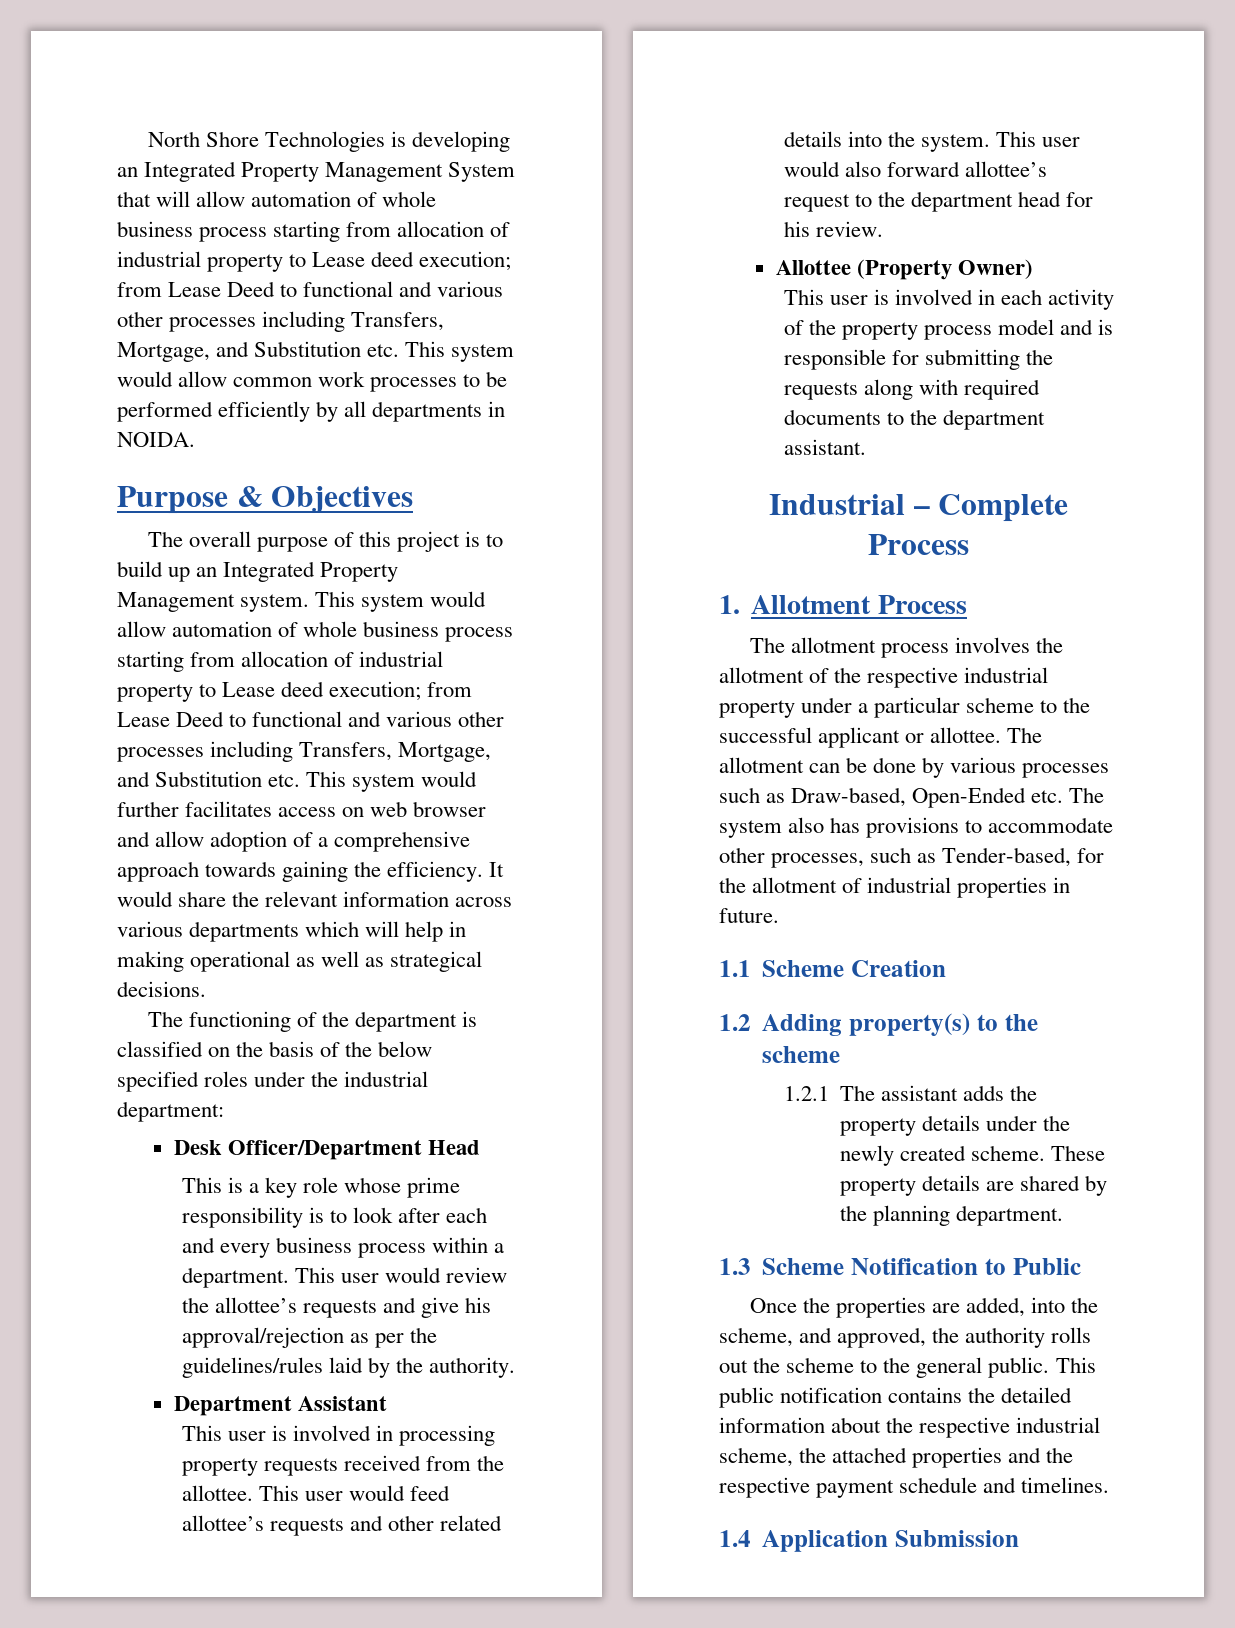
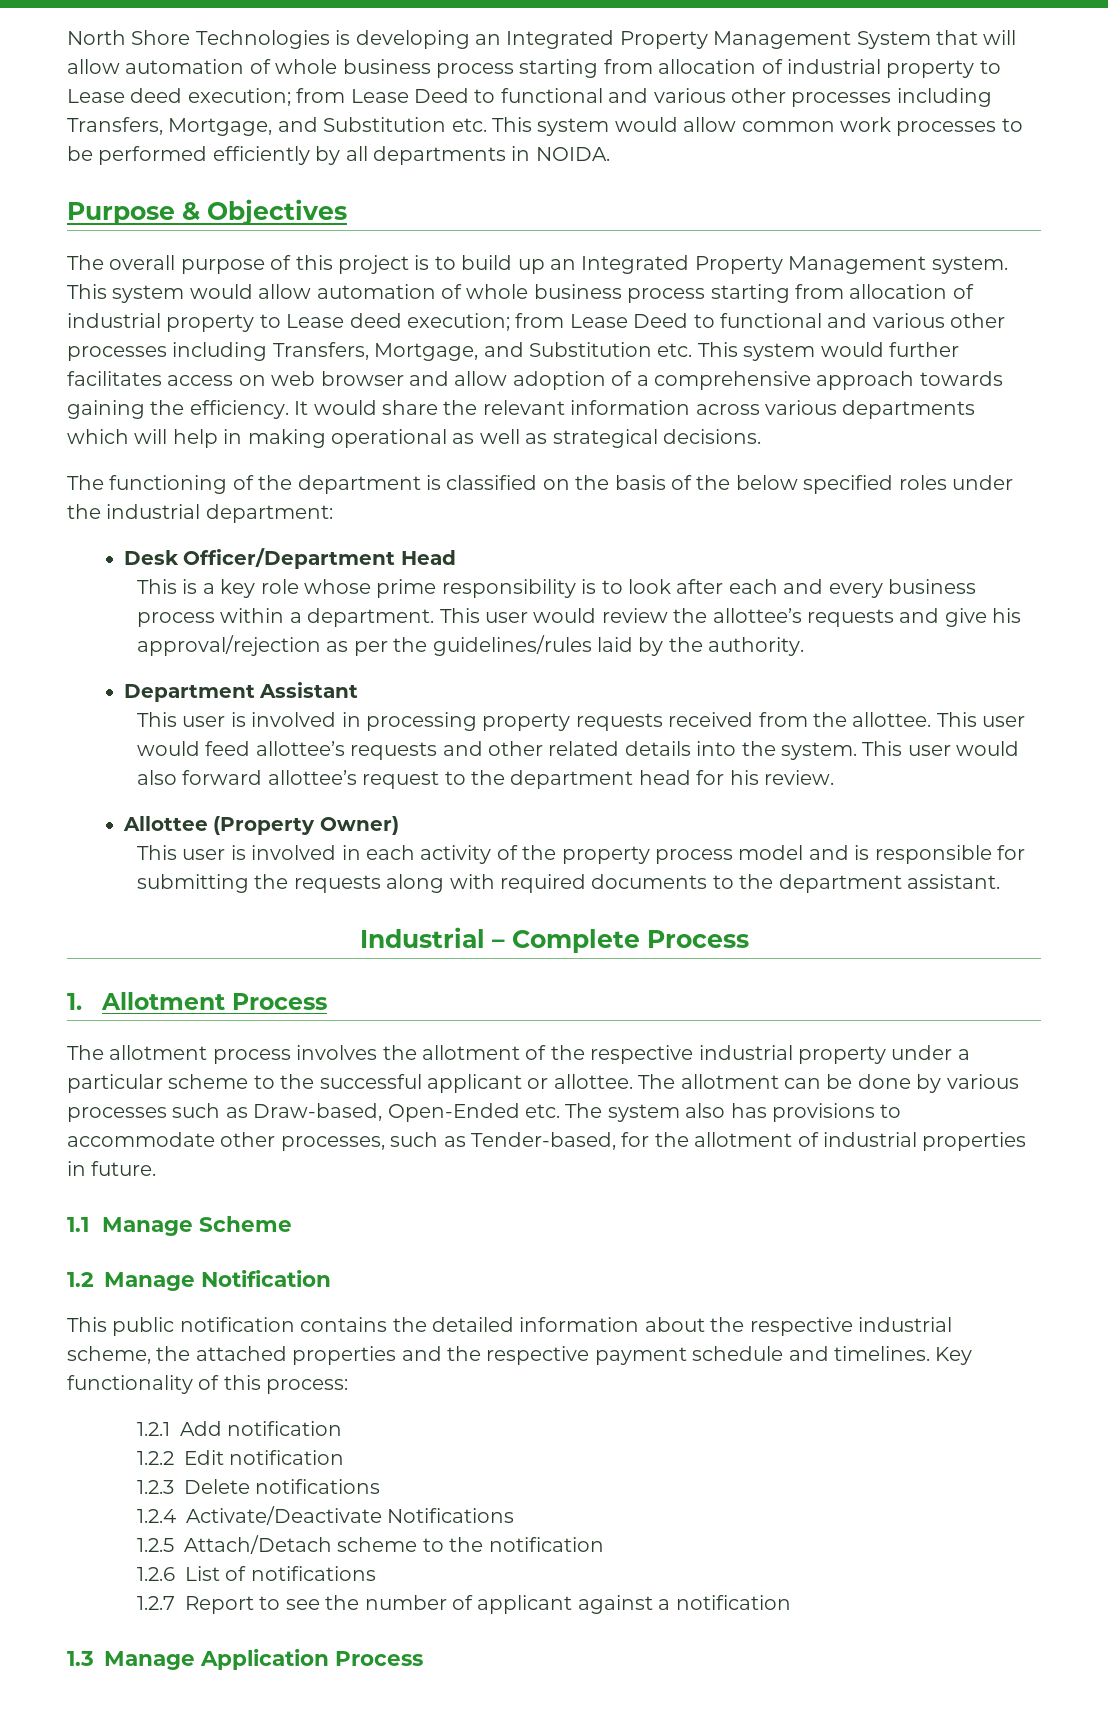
- 1.1 Scheme Creation
+ 1.1 Manage Scheme
- 1.2 Adding property(s) to the scheme
- 1.2.1 The assistant adds the property details under the newly created scheme. These property details are shared by the planning department.
- 1.3 Scheme Notification to Public
- Once the properties are added, into the scheme, and approved, the authority rolls out the scheme to the general public. This public notification contains the detailed information about the respective industrial scheme, the attached properties and the respective payment schedule and timelines.
- 1.4 Application Submission
+ 1.2 Manage Notification
+ This public notification contains the detailed information about the respective industrial scheme, the attached properties and the respective payment schedule and timelines. Key functionality of this process:
+ 1.2.1 Add notification
+ 1.2.2 Edit notification
+ 1.2.3 Delete notifications
+ 1.2.4 Activate/Deactivate Notifications
+ 1.2.5 Attach/Detach scheme to the notification
+ 1.2.6 List of notifications
+ 1.2.7 Report to see the number of applicant against a notification
+ 1.3 Manage Application Process

